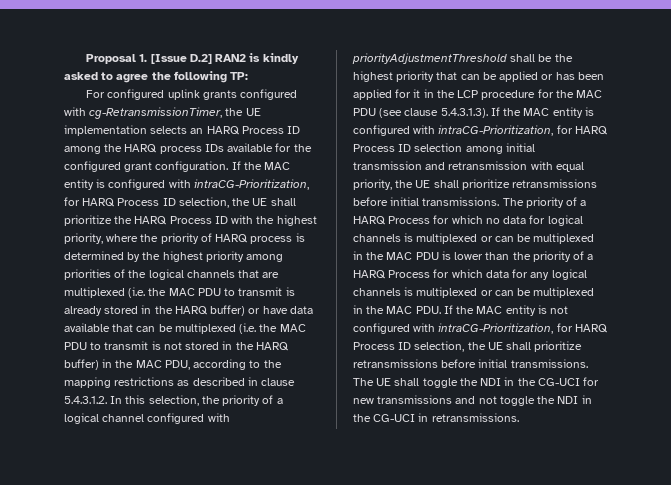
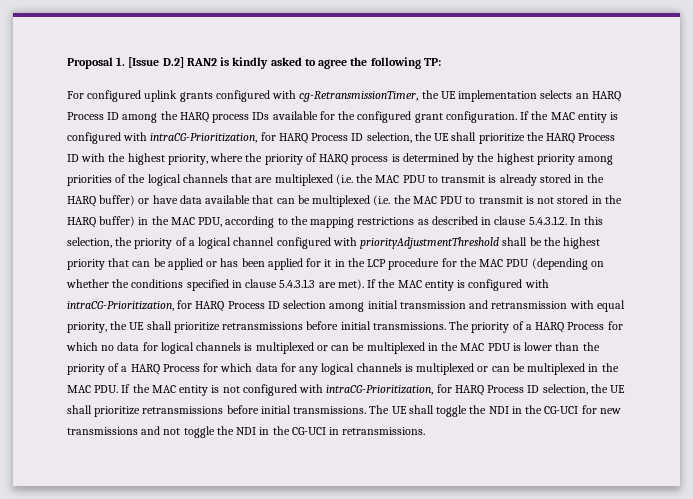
- If the MAC entity is configured with intraCG-Prioritization, for HARQ Process ID selection, the UE shall prioritize the HARQ Process ID with the highest priority, where the priority of HARQ process is determined by the highest priority among priorities of the logical channels that are multiplexed (i.e. the MAC PDU to transmit is already stored in the HARQ buffer) or have data available that can be multiplexed (i.e. the MAC PDU to transmit is not stored in the HARQ buffer) in the MAC PDU, according to the mapping restrictions as described in clause 5.4.3.1.2. In this selection, the priority of a logical channel configured with priorityAdjustmentThreshold shall be the highest priority that can be applied or has been applied for it in the LCP procedure for the MAC PDU (see clause 5.4.3.1.3). If the MAC entity is configured with intraCG-Prioritization, for HARQ Process ID selection among initial transmission and retransmission with equal priority, the UE shall prioritize retransmissions before initial transmissions.
+ If the MAC entity is configured with intraCG-Prioritization, for HARQ Process ID selection, the UE shall prioritize the HARQ Process ID with the highest priority, where the priority of HARQ process is determined by the highest priority among priorities of the logical channels that are multiplexed (i.e. the MAC PDU to transmit is already stored in the HARQ buffer) or have data available that can be multiplexed (i.e. the MAC PDU to transmit is not stored in the HARQ buffer) in the MAC PDU, according to the mapping restrictions as described in clause 5.4.3.1.2. In this selection, the priority of a logical channel configured with priorityAdjustmentThreshold shall be the highest priority that can be applied or has been applied for it in the LCP procedure for the MAC PDU (depending on whether the conditions specified in clause 5.4.3.1.3 are met). If the MAC entity is configured with intraCG-Prioritization, for HARQ Process ID selection among initial transmission and retransmission with equal priority, the UE shall prioritize retransmissions before initial transmissions.

